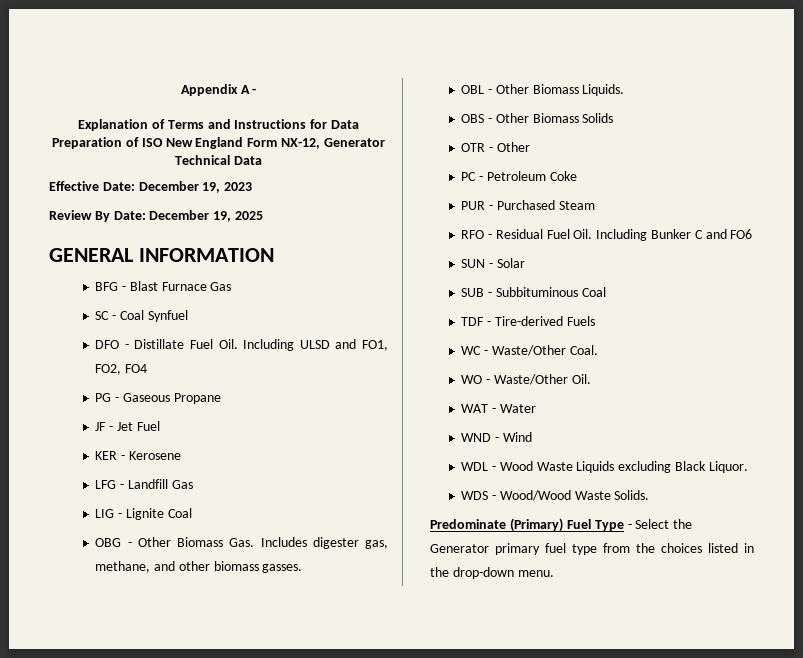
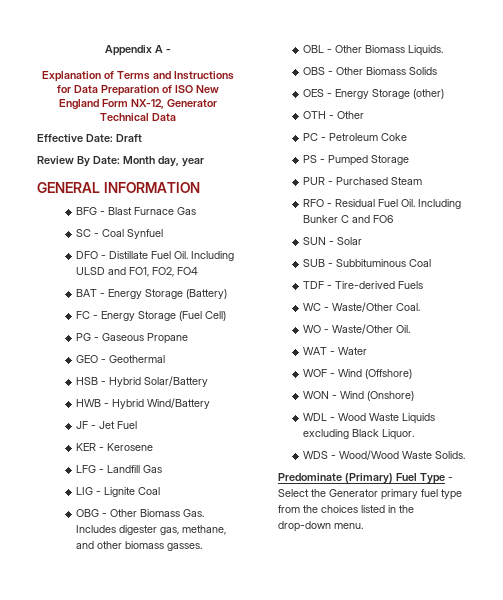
- Effective Date: December 19, 2023
+ Effective Date: Draft
- Review By Date: December 19, 2025
+ Review By Date: Month day, year
+ BAT - Energy Storage (Battery)
+ FC - Energy Storage (Fuel Cell)
  PG - Gaseous Propane
+ GEO - Geothermal
+ HSB - Hybrid Solar/Battery
+ HWB - Hybrid Wind/Battery
- OTR - Other
+ OES - Energy Storage (other)
+ OTH - Other
+ PS - Pumped Storage
- WND - Wind
+ WOF - Wind (Offshore)
+ WON - Wind (Onshore)

